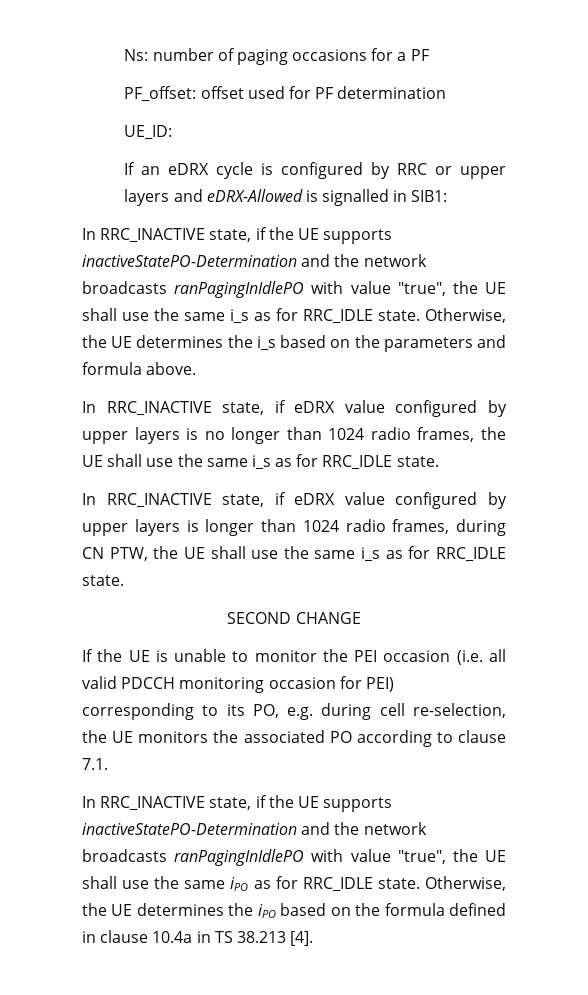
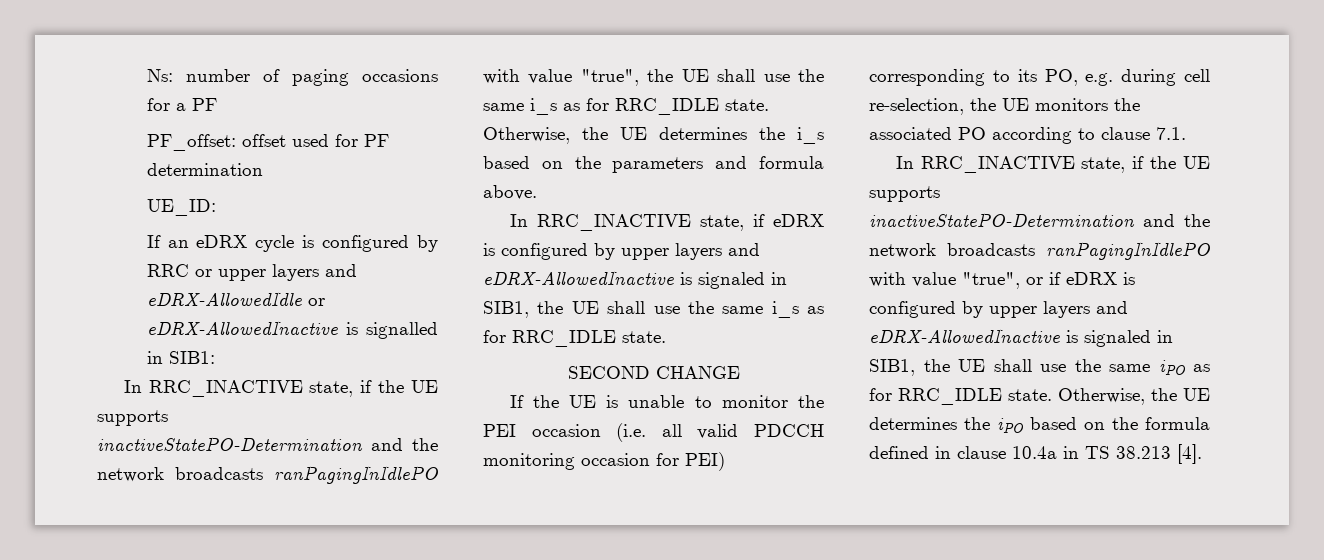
- If an eDRX cycle is configured by RRC or upper layers and eDRX-Allowed is signalled in SIB1:
+ If an eDRX cycle is configured by RRC or upper layers and eDRX-AllowedIdle or eDRX-AllowedInactive is signalled in SIB1:
- In RRC_INACTIVE state, if eDRX value configured by upper layers is no longer than 1024 radio frames, the UE shall use the same i_s as for RRC_IDLE state.
- In RRC_INACTIVE state, if eDRX value configured by upper layers is longer than 1024 radio frames, during CN PTW, the UE shall use the same i_s as for RRC_IDLE state.
+ In RRC_INACTIVE state, if eDRX is configured by upper layers and eDRX-AllowedInactive is signaled in SIB1, the UE shall use the same i_s as for RRC_IDLE state.
- In RRC_INACTIVE state, if the UE supports inactiveStatePO-Determination and the network broadcasts ranPagingInIdlePO with value "true", the UE shall use the same iPO as for RRC_IDLE state.
+ In RRC_INACTIVE state, if the UE supports inactiveStatePO-Determination and the network broadcasts ranPagingInIdlePO with value "true", or if eDRX is configured by upper layers and eDRX-AllowedInactive is signaled in SIB1, the UE shall use the same iPO as for RRC_IDLE state.

